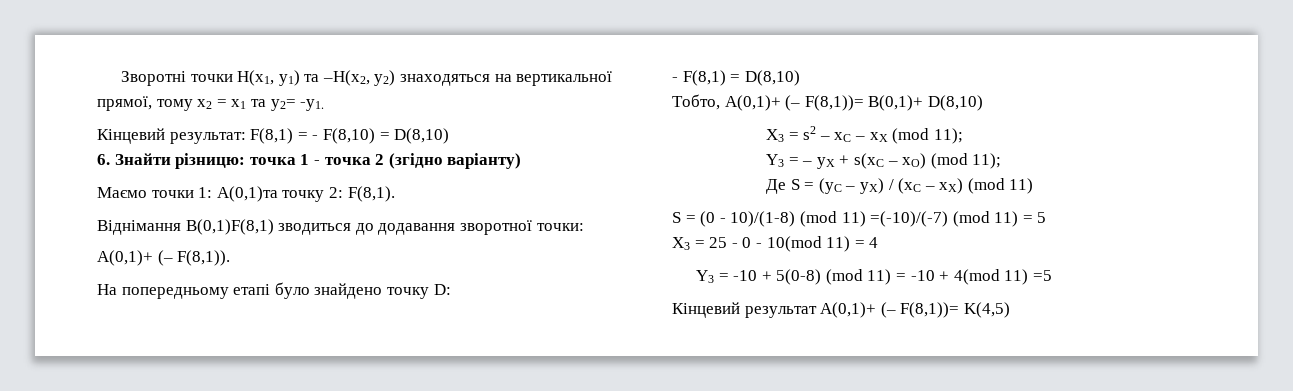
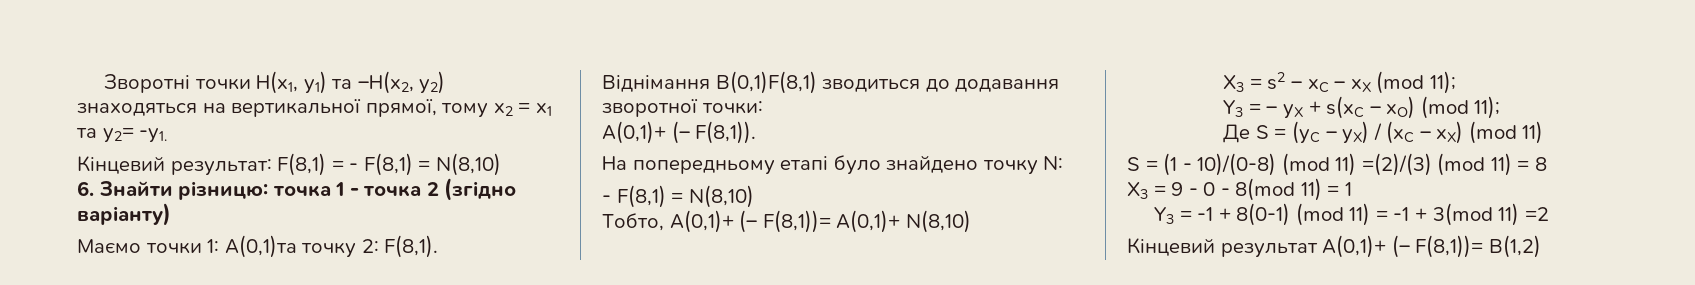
- Кінцевий результат: F(8,1) = - F(8,10) = D(8,10)
+ Кінцевий результат: F(8,1) = - F(8,1) = N(8,10)
- На попередньому етапі було знайдено точку D:
- - F(8,1) = D(8,10)
+ На попередньому етапі було знайдено точку N:
+ - F(8,1) = N(8,10)
- Тобто, A(0,1)+ (– F(8,1))= B(0,1)+ D(8,10)
+ Тобто, A(0,1)+ (– F(8,1))= A(0,1)+ N(8,10)
- S = (0 - 10)/(1-8) (mod 11) =(-10)/(-7) (mod 11) = 5
- X3 = 25 - 0 - 10(mod 11) = 4
- Y3 = -10 + 5(0-8) (mod 11) = -10 + 4(mod 11) =5
+ S = (1 - 10)/(0-8) (mod 11) =(2)/(3) (mod 11) = 8
+ X3 = 9 - 0 - 8(mod 11) = 1
+ Y3 = -1 + 8(0-1) (mod 11) = -1 + 3(mod 11) =2
- Кінцевий результат A(0,1)+ (– F(8,1))= K(4,5)
+ Кінцевий результат A(0,1)+ (– F(8,1))= B(1,2)

